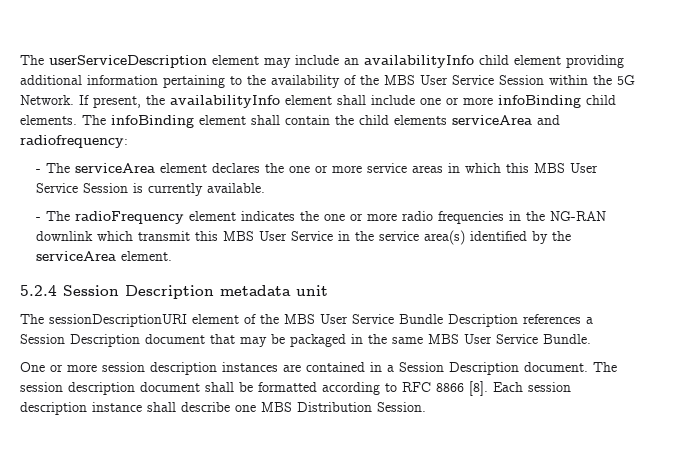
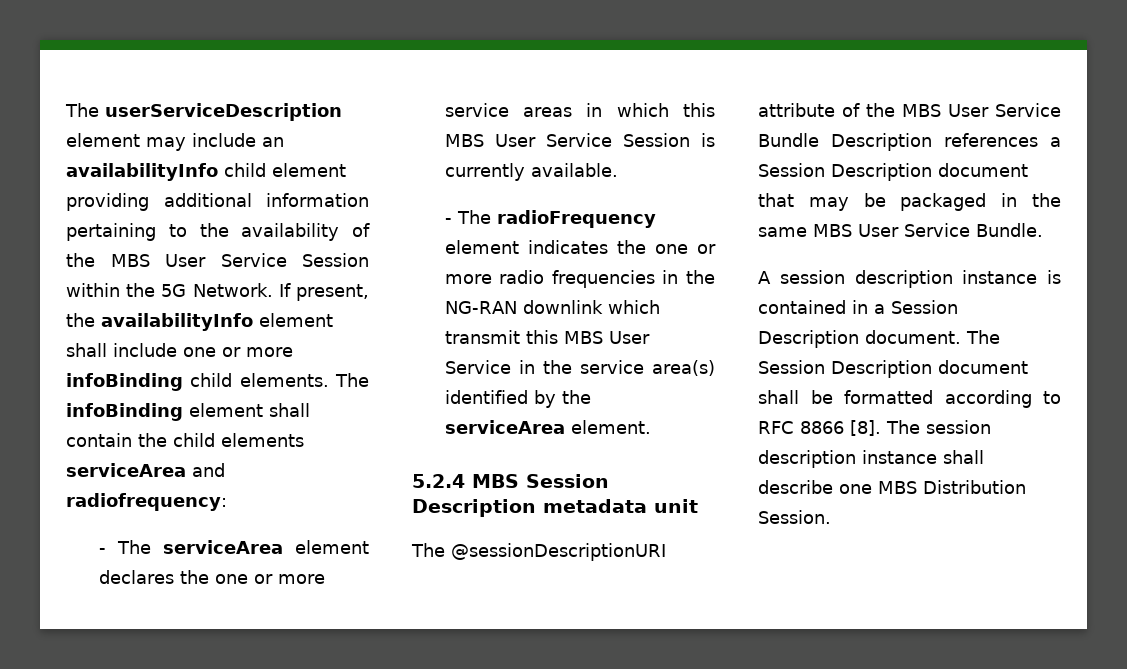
- 5.2.4 Session Description metadata unit
+ 5.2.4 MBS Session Description metadata unit
- The sessionDescriptionURI element of the MBS User Service Bundle Description references a Session Description document that may be packaged in the same MBS User Service Bundle.
+ The @sessionDescriptionURI attribute of the MBS User Service Bundle Description references a Session Description document that may be packaged in the same MBS User Service Bundle.
- One or more session description instances are contained in a Session Description document.
+ A session description instance is contained in a Session Description document.
- The session description document shall be formatted according to RFC 8866 [8].
+ The Session Description document shall be formatted according to RFC 8866 [8].
- Each session description instance shall describe one MBS Distribution Session.
+ The session description instance shall describe one MBS Distribution Session.

